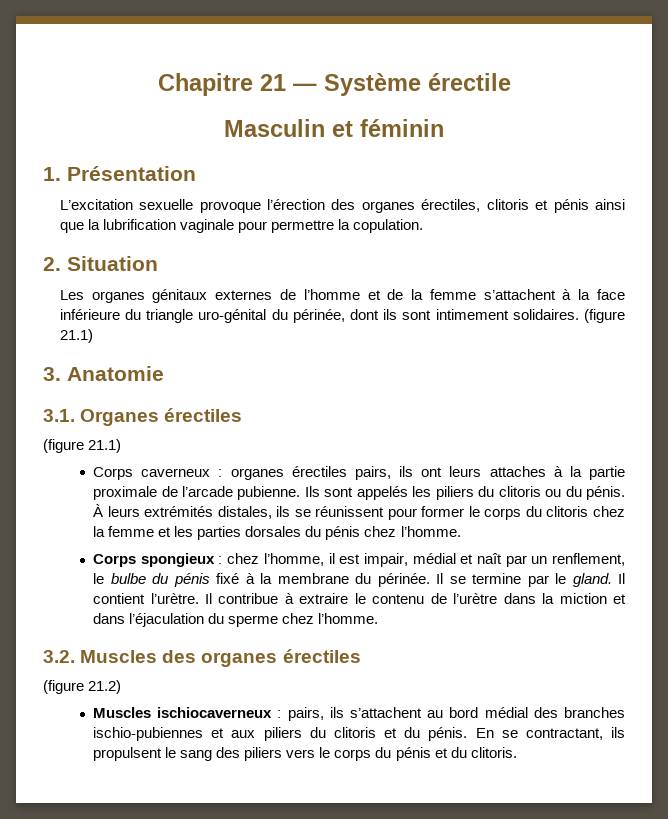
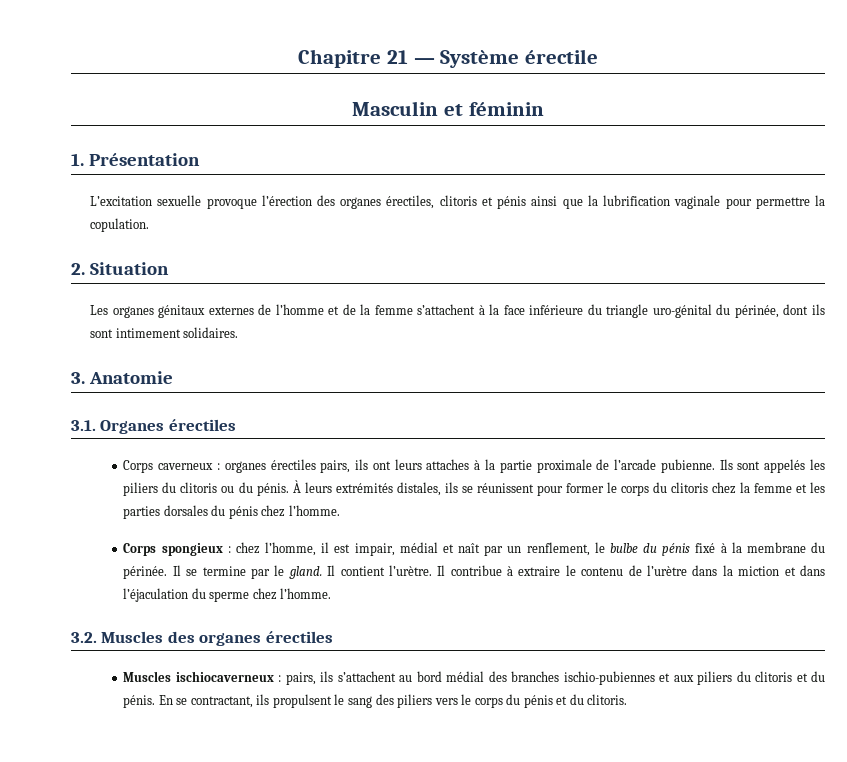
- Les organes génitaux externes de l’homme et de la femme s’attachent à la face inférieure du triangle uro-génital du périnée, dont ils sont intimement solidaires. (figure 21.1)
+ Les organes génitaux externes de l’homme et de la femme s’attachent à la face inférieure du triangle uro-génital du périnée, dont ils sont intimement solidaires.
  3.1. Organes érectiles
- (figure 21.1)
- (figure 21.2)

